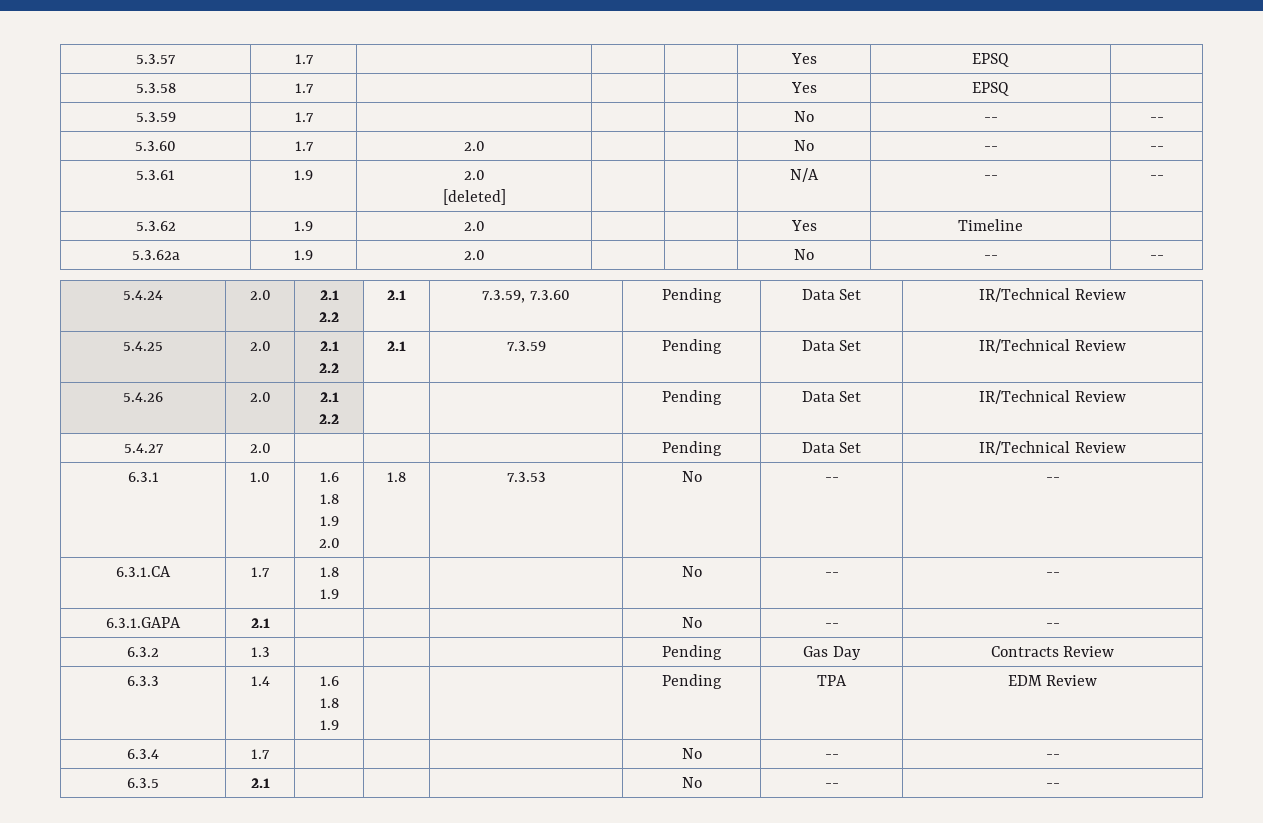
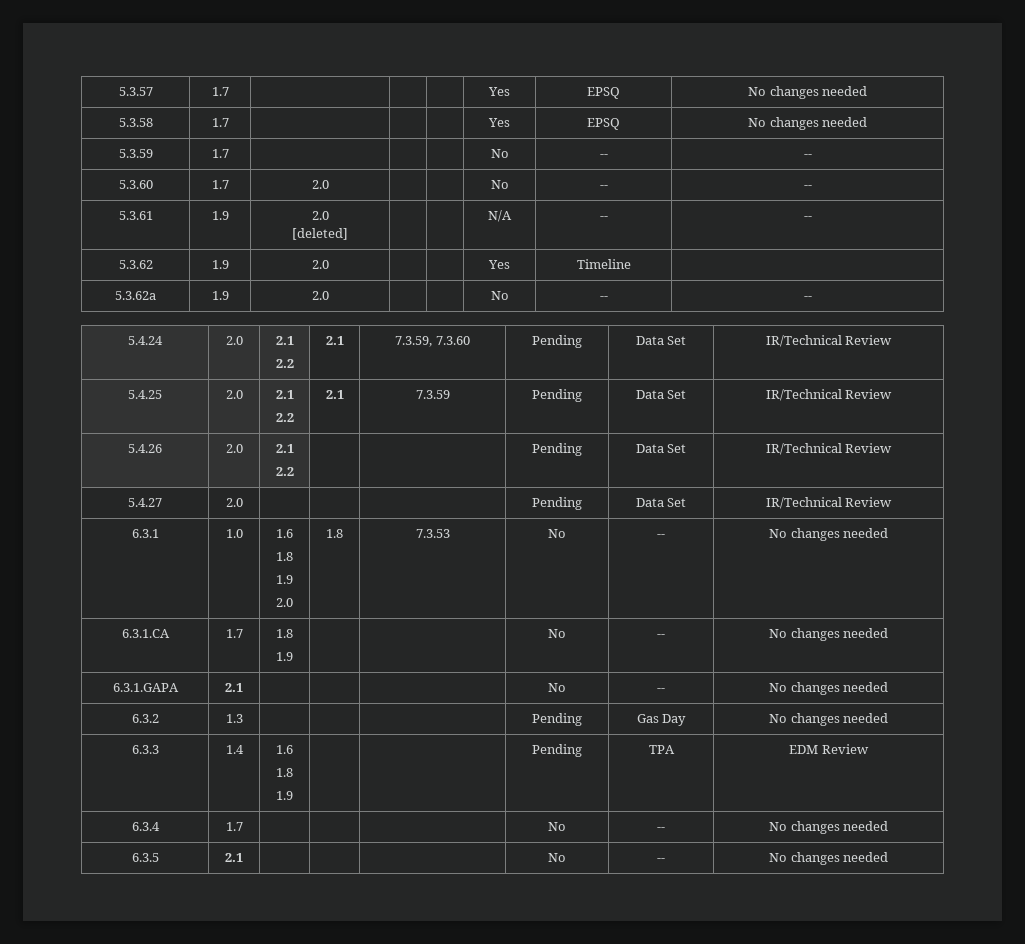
- 5.3.57 | 1.7 | | | | Yes | EPSQ |
+ 5.3.57 | 1.7 | | | | Yes | EPSQ | No changes needed
- 5.3.58 | 1.7 | | | | Yes | EPSQ |
+ 5.3.58 | 1.7 | | | | Yes | EPSQ | No changes needed
  6.3.1 | 1.0 | 1.6
  1.8
  1.9
- 2.0 | 1.8 | 7.3.53 | No | -- | --
+ 2.0 | 1.8 | 7.3.53 | No | -- | No changes needed
  6.3.1.CA | 1.7 | 1.8
- 1.9 | | | No | -- | --
+ 1.9 | | | No | -- | No changes needed
- 6.3.1.GAPA | 2.1 | | | | No | -- | --
+ 6.3.1.GAPA | 2.1 | | | | No | -- | No changes needed
- 6.3.2 | 1.3 | | | | Pending | Gas Day | Contracts Review
+ 6.3.2 | 1.3 | | | | Pending | Gas Day | No changes needed
- 6.3.4 | 1.7 | | | | No | -- | --
+ 6.3.4 | 1.7 | | | | No | -- | No changes needed
- 6.3.5 | 2.1 | | | | No | -- | --
+ 6.3.5 | 2.1 | | | | No | -- | No changes needed

